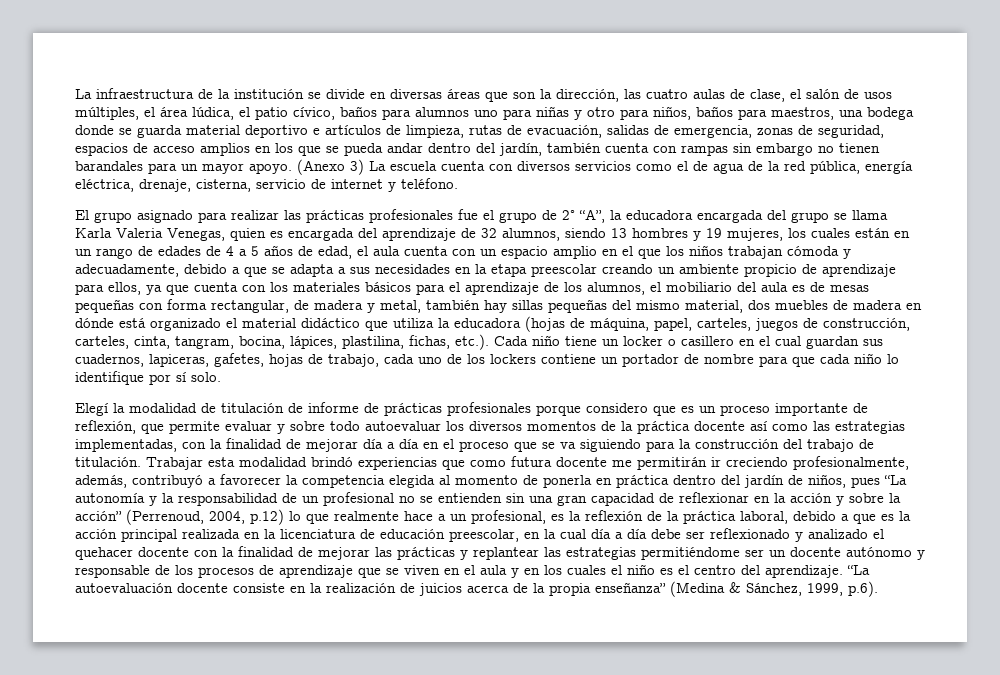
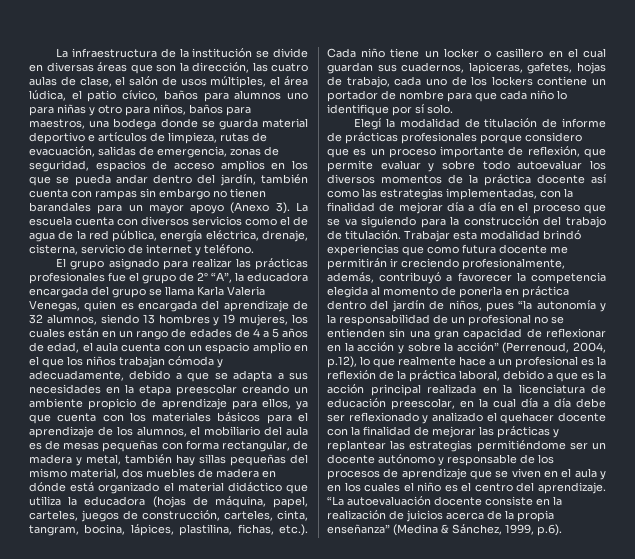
- La infraestructura de la institución se divide en diversas áreas que son la dirección, las cuatro aulas de clase, el salón de usos múltiples, el área lúdica, el patio cívico, baños para alumnos uno para niñas y otro para niños, baños para maestros, una bodega donde se guarda material deportivo e artículos de limpieza, rutas de evacuación, salidas de emergencia, zonas de seguridad, espacios de acceso amplios en los que se pueda andar dentro del jardín, también cuenta con rampas sin embargo no tienen barandales para un mayor apoyo. (Anexo 3) La escuela cuenta con diversos servicios como el de agua de la red pública, energía eléctrica, drenaje, cisterna, servicio de internet y teléfono.
+ La infraestructura de la institución se divide en diversas áreas que son la dirección, las cuatro aulas de clase, el salón de usos múltiples, el área lúdica, el patio cívico, baños para alumnos uno para niñas y otro para niños, baños para maestros, una bodega donde se guarda material deportivo e artículos de limpieza, rutas de evacuación, salidas de emergencia, zonas de seguridad, espacios de acceso amplios en los que se pueda andar dentro del jardín, también cuenta con rampas sin embargo no tienen barandales para un mayor apoyo (Anexo 3). La escuela cuenta con diversos servicios como el de agua de la red pública, energía eléctrica, drenaje, cisterna, servicio de internet y teléfono.
- Trabajar esta modalidad brindó experiencias que como futura docente me permitirán ir creciendo profesionalmente, además, contribuyó a favorecer la competencia elegida al momento de ponerla en práctica dentro del jardín de niños, pues “La autonomía y la responsabilidad de un profesional no se entienden sin una gran capacidad de reflexionar en la acción y sobre la acción” (Perrenoud, 2004, p.12) lo que realmente hace a un profesional, es la reflexión de la práctica laboral, debido a que es la acción principal realizada en la licenciatura de educación preescolar, en la cual día a día debe ser reflexionado y analizado el quehacer docente con la finalidad de mejorar las prácticas y replantear las estrategias permitiéndome ser un docente autónomo y responsable de los procesos de aprendizaje que se viven en el aula y en los cuales el niño es el centro del aprendizaje.
+ Trabajar esta modalidad brindó experiencias que como futura docente me permitirán ir creciendo profesionalmente, además, contribuyó a favorecer la competencia elegida al momento de ponerla en práctica dentro del jardín de niños, pues “la autonomía y la responsabilidad de un profesional no se entienden sin una gran capacidad de reflexionar en la acción y sobre la acción” (Perrenoud, 2004, p.12), lo que realmente hace a un profesional es la reflexión de la práctica laboral, debido a que es la acción principal realizada en la licenciatura de educación preescolar, en la cual día a día debe ser reflexionado y analizado el quehacer docente con la finalidad de mejorar las prácticas y replantear las estrategias permitiéndome ser un docente autónomo y responsable de los procesos de aprendizaje que se viven en el aula y en los cuales el niño es el centro del aprendizaje.

